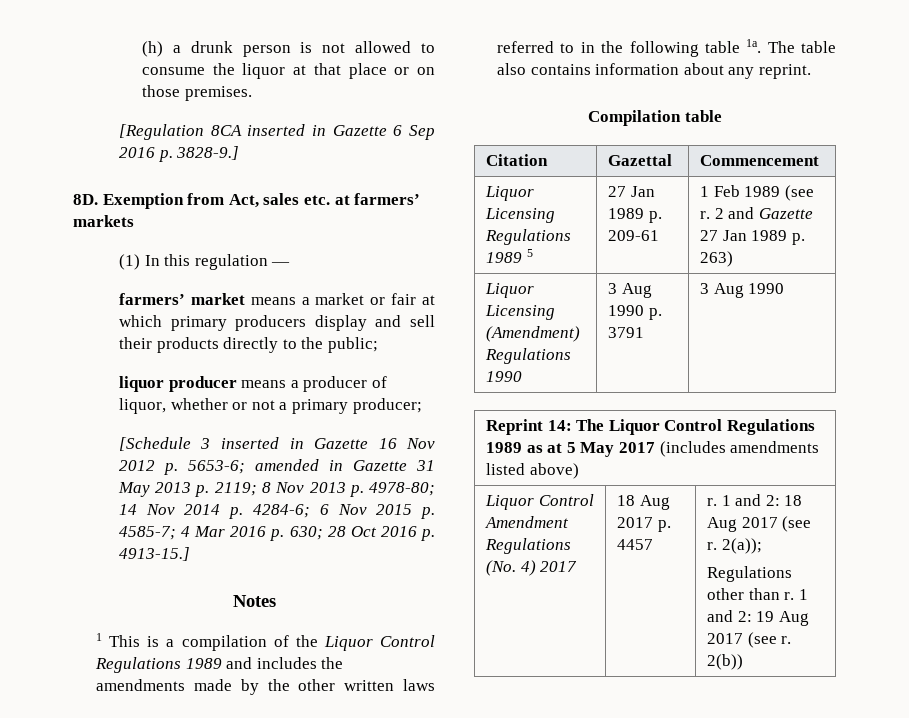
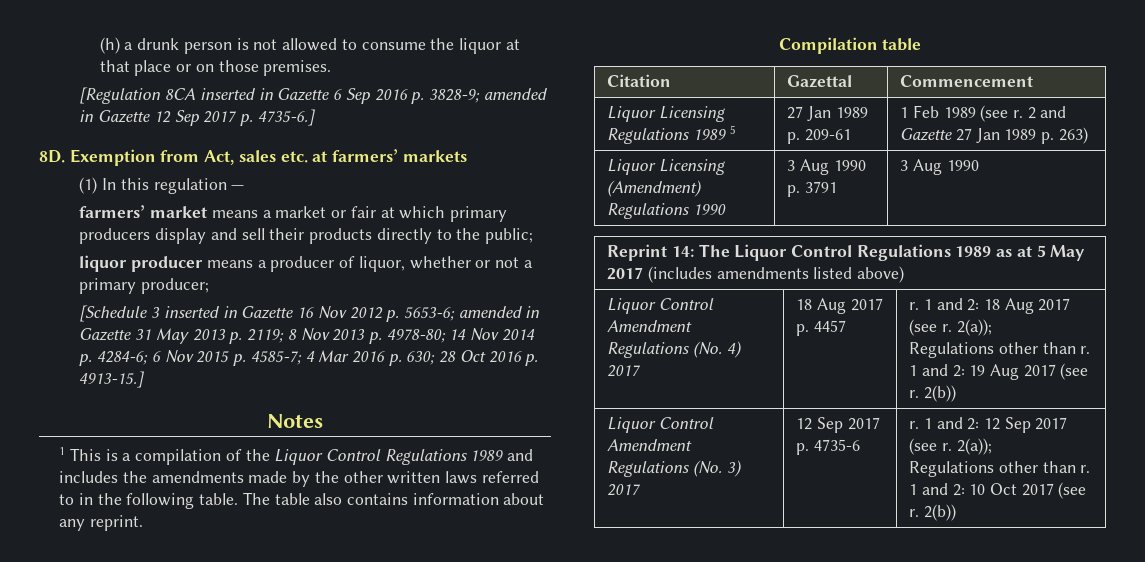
- [Regulation 8CA inserted in Gazette 6 Sep 2016 p. 3828-9.]
+ [Regulation 8CA inserted in Gazette 6 Sep 2016 p. 3828-9; amended in Gazette 12 Sep 2017 p. 4735-6.]
- 1 This is a compilation of the Liquor Control Regulations 1989 and includes the amendments made by the other written laws referred to in the following table 1a.
+ 1 This is a compilation of the Liquor Control Regulations 1989 and includes the amendments made by the other written laws referred to in the following table.
+ Liquor Control Amendment Regulations (No. 3) 2017 | 12 Sep 2017 p. 4735-6 | r. 1 and 2: 12 Sep 2017 (see r. 2(a));
+ Regulations other than r. 1 and 2: 10 Oct 2017 (see r. 2(b))

